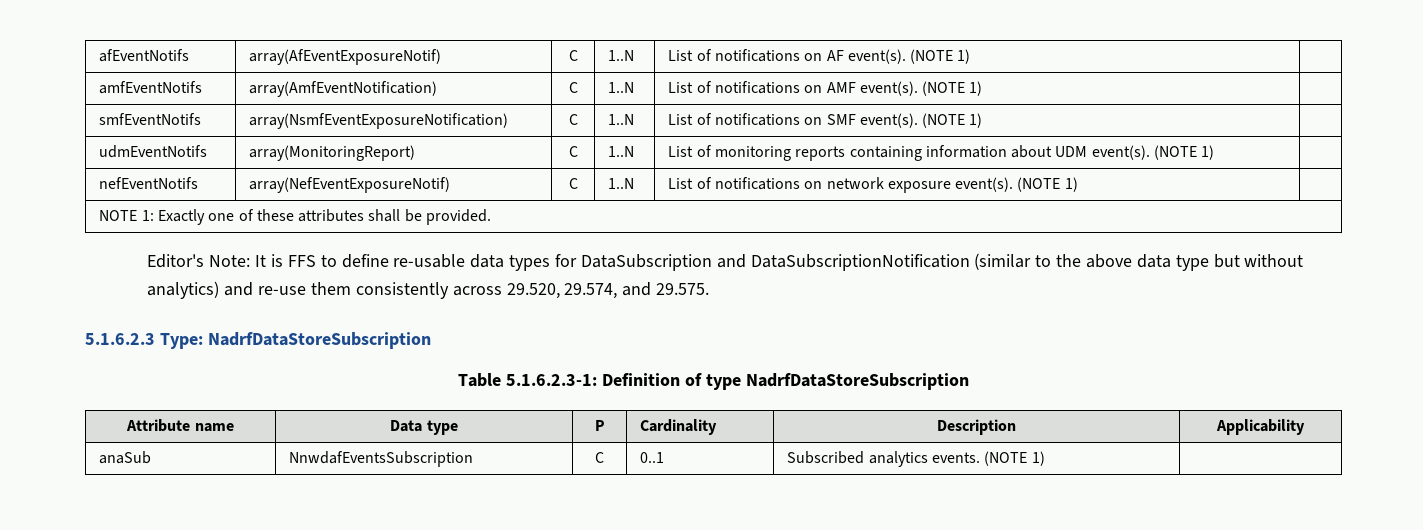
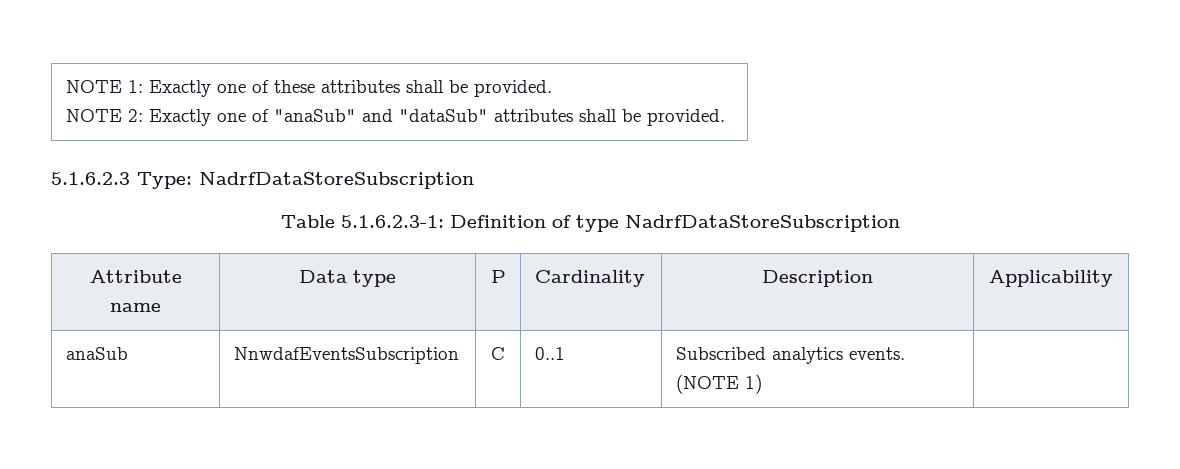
- afEventNotifs | array(AfEventExposureNotif) | C | 1..N | List of notifications on AF event(s). (NOTE 1) |
- amfEventNotifs | array(AmfEventNotification) | C | 1..N | List of notifications on AMF event(s). (NOTE 1) |
- smfEventNotifs | array(NsmfEventExposureNotification) | C | 1..N | List of notifications on SMF event(s). (NOTE 1) |
- udmEventNotifs | array(MonitoringReport) | C | 1..N | List of monitoring reports containing information about UDM event(s). (NOTE 1) |
- nefEventNotifs | array(NefEventExposureNotif) | C | 1..N | List of notifications on network exposure event(s). (NOTE 1) |
  NOTE 1: Exactly one of these attributes shall be provided.
- Editor's Note: It is FFS to define re-usable data types for DataSubscription and DataSubscriptionNotification (similar to the above data type but without analytics) and re-use them consistently across 29.520, 29.574, and 29.575.
+ NOTE 2: Exactly one of "anaSub" and "dataSub" attributes shall be provided.

